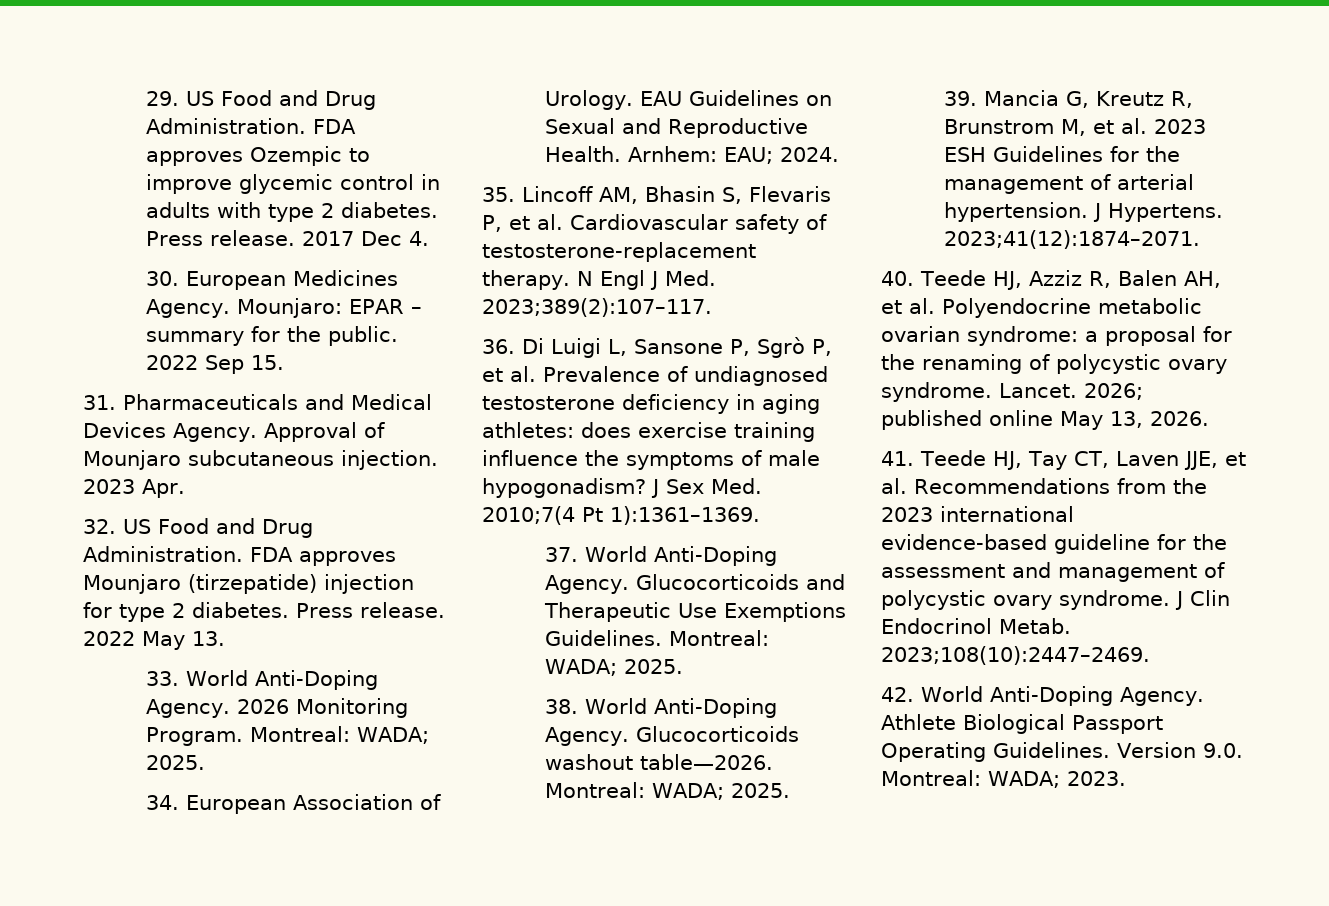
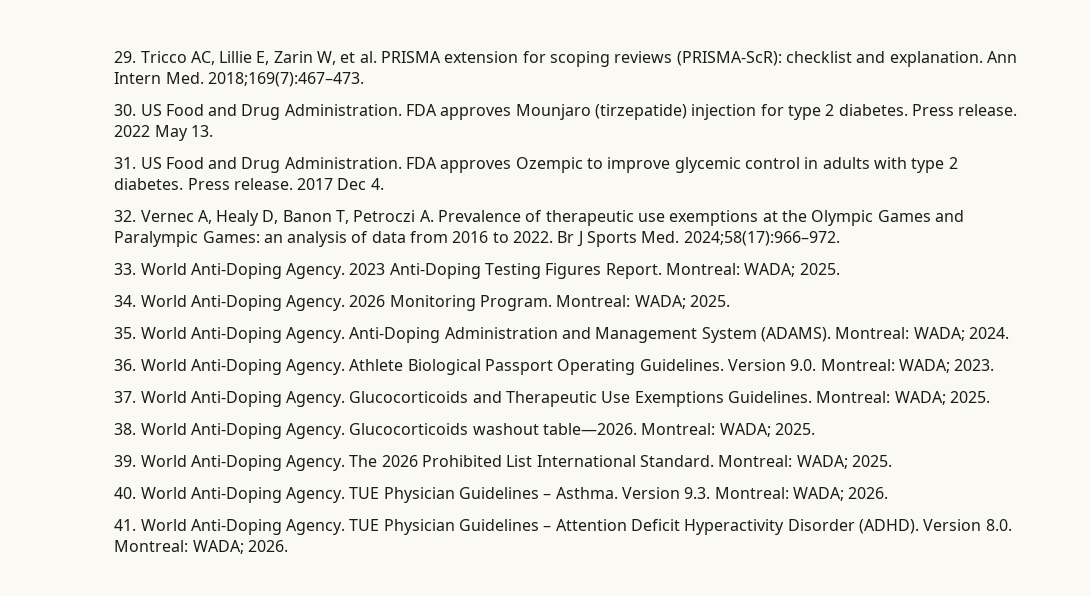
- 29. US Food and Drug Administration.
+ 29. Tricco AC, Lillie E, Zarin W, et al. PRISMA extension for scoping reviews (PRISMA-ScR): checklist and explanation. Ann Intern Med. 2018;169(7):467–473.
+ 30. US Food and Drug Administration. FDA approves Mounjaro (tirzepatide) injection for type 2 diabetes. Press release. 2022 May 13.
+ 31. US Food and Drug Administration.
- 30. European Medicines Agency. Mounjaro: EPAR – summary for the public. 2022 Sep 15.
- 31. Pharmaceuticals and Medical Devices Agency. Approval of Mounjaro subcutaneous injection. 2023 Apr.
- 32. US Food and Drug Administration. FDA approves Mounjaro (tirzepatide) injection for type 2 diabetes. Press release. 2022 May 13.
- 33. World Anti-Doping Agency.
+ 32. Vernec A, Healy D, Banon T, Petroczi A. Prevalence of therapeutic use exemptions at the Olympic Games and Paralympic Games: an analysis of data from 2016 to 2022. Br J Sports Med. 2024;58(17):966–972.
+ 33. World Anti-Doping Agency. 2023 Anti-Doping Testing Figures Report. Montreal: WADA; 2025.
+ 34. World Anti-Doping Agency.
- 34. European Association of Urology. EAU Guidelines on Sexual and Reproductive Health. Arnhem: EAU; 2024.
- 35. Lincoff AM, Bhasin S, Flevaris P, et al. Cardiovascular safety of testosterone-replacement therapy. N Engl J Med. 2023;389(2):107–117.
- 36. Di Luigi L, Sansone P, Sgrò P, et al. Prevalence of undiagnosed testosterone deficiency in aging athletes: does exercise training influence the symptoms of male hypogonadism? J Sex Med. 2010;7(4 Pt 1):1361–1369.
+ 35. World Anti-Doping Agency. Anti-Doping Administration and Management System (ADAMS). Montreal: WADA; 2024.
+ 36. World Anti-Doping Agency. Athlete Biological Passport Operating Guidelines. Version 9.0. Montreal: WADA; 2023.
- 39. Mancia G, Kreutz R, Brunstrom M, et al. 2023 ESH Guidelines for the management of arterial hypertension. J Hypertens. 2023;41(12):1874–2071.
- 40. Teede HJ, Azziz R, Balen AH, et al. Polyendocrine metabolic ovarian syndrome: a proposal for the renaming of polycystic ovary syndrome. Lancet. 2026; published online May 13, 2026.
- 41. Teede HJ, Tay CT, Laven JJE, et al. Recommendations from the 2023 international evidence-based guideline for the assessment and management of polycystic ovary syndrome. J Clin Endocrinol Metab. 2023;108(10):2447–2469.
- 42. World Anti-Doping Agency. Athlete Biological Passport Operating Guidelines. Version 9.0. Montreal: WADA; 2023.
+ 39. World Anti-Doping Agency. The 2026 Prohibited List International Standard. Montreal: WADA; 2025.
+ 40. World Anti-Doping Agency. TUE Physician Guidelines – Asthma. Version 9.3. Montreal: WADA; 2026.
+ 41. World Anti-Doping Agency. TUE Physician Guidelines – Attention Deficit Hyperactivity Disorder (ADHD). Version 8.0. Montreal: WADA; 2026.

